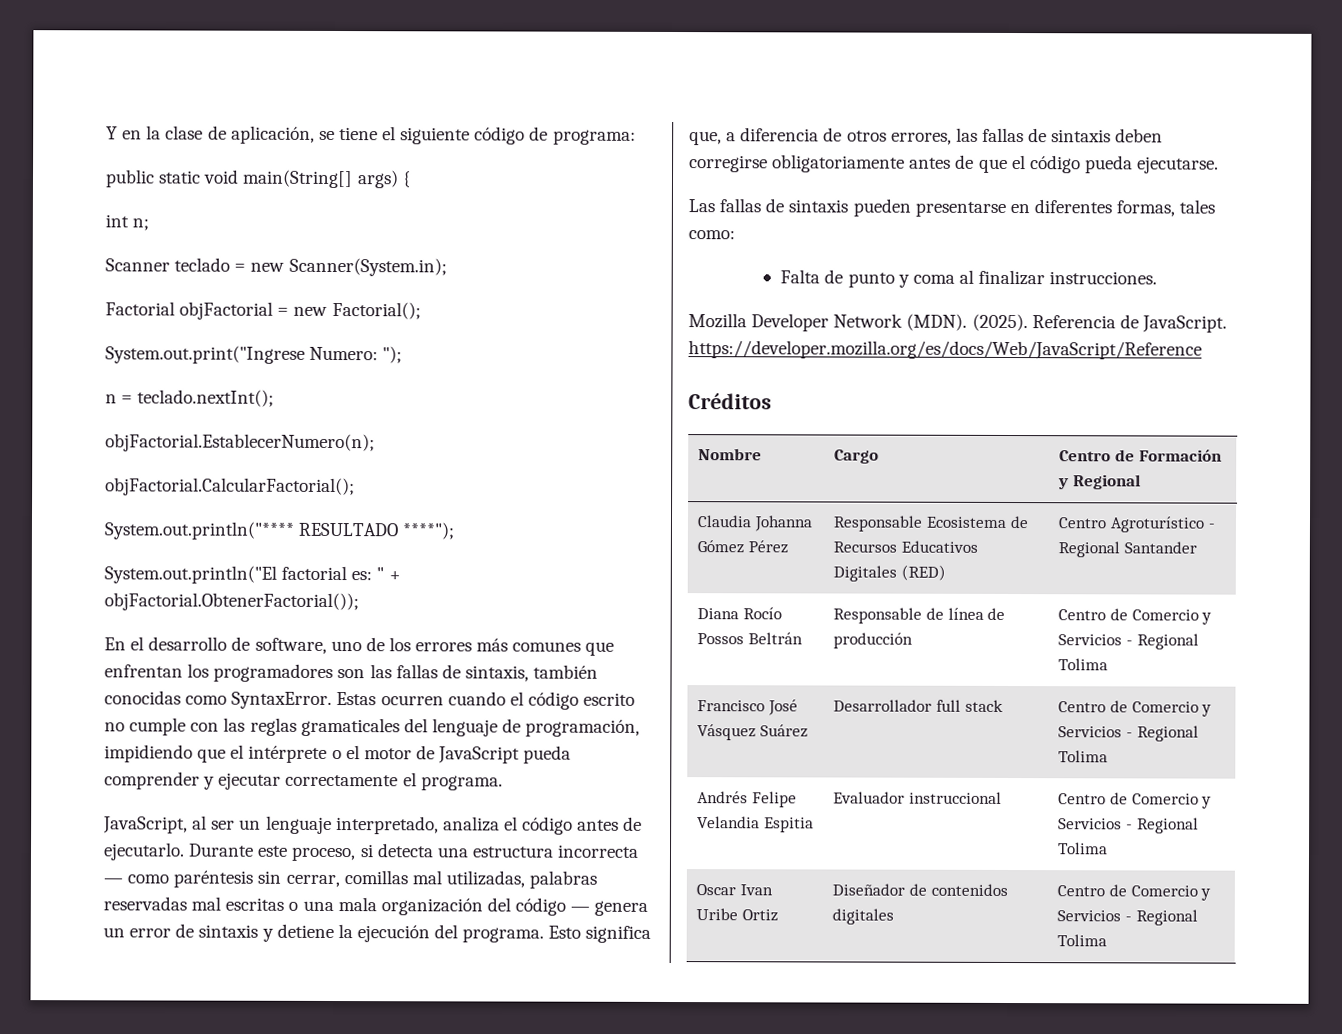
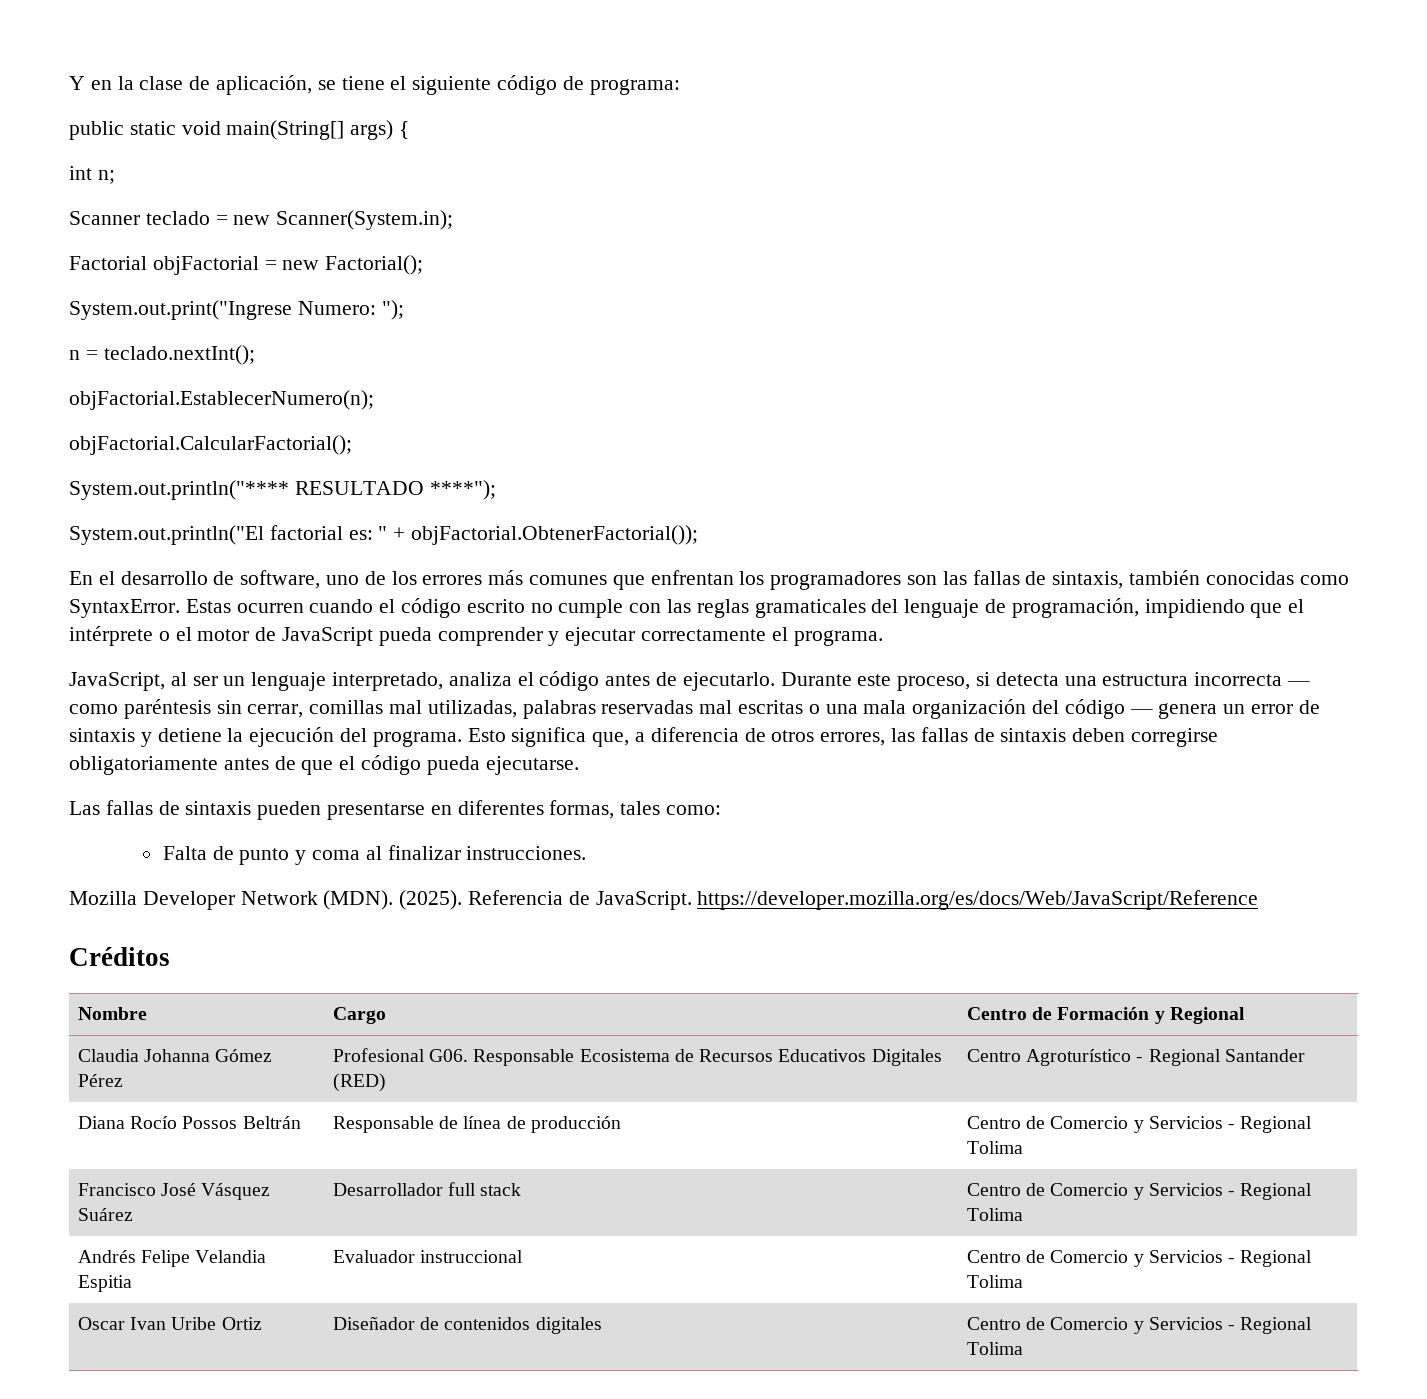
- Claudia Johanna Gómez Pérez | Responsable Ecosistema de Recursos Educativos Digitales (RED) | Centro Agroturístico - Regional Santander
+ Claudia Johanna Gómez Pérez | Profesional G06. Responsable Ecosistema de Recursos Educativos Digitales (RED) | Centro Agroturístico - Regional Santander

